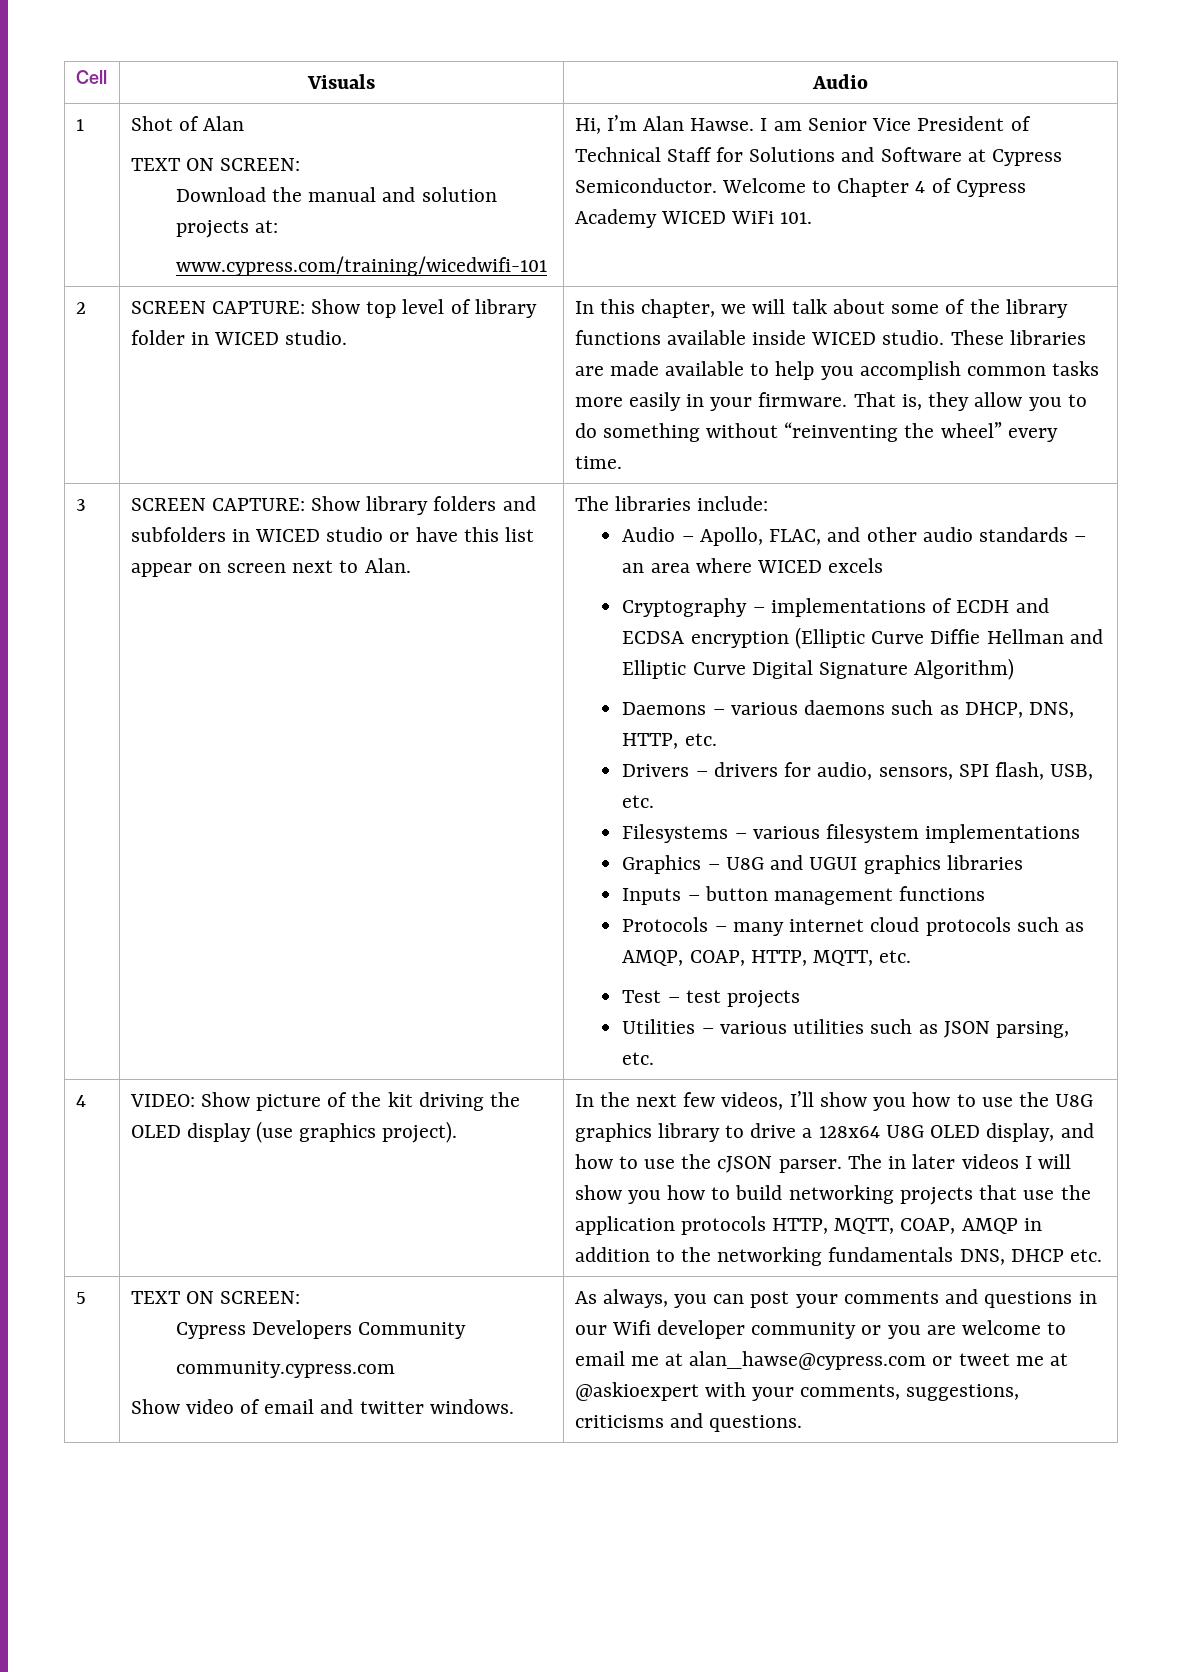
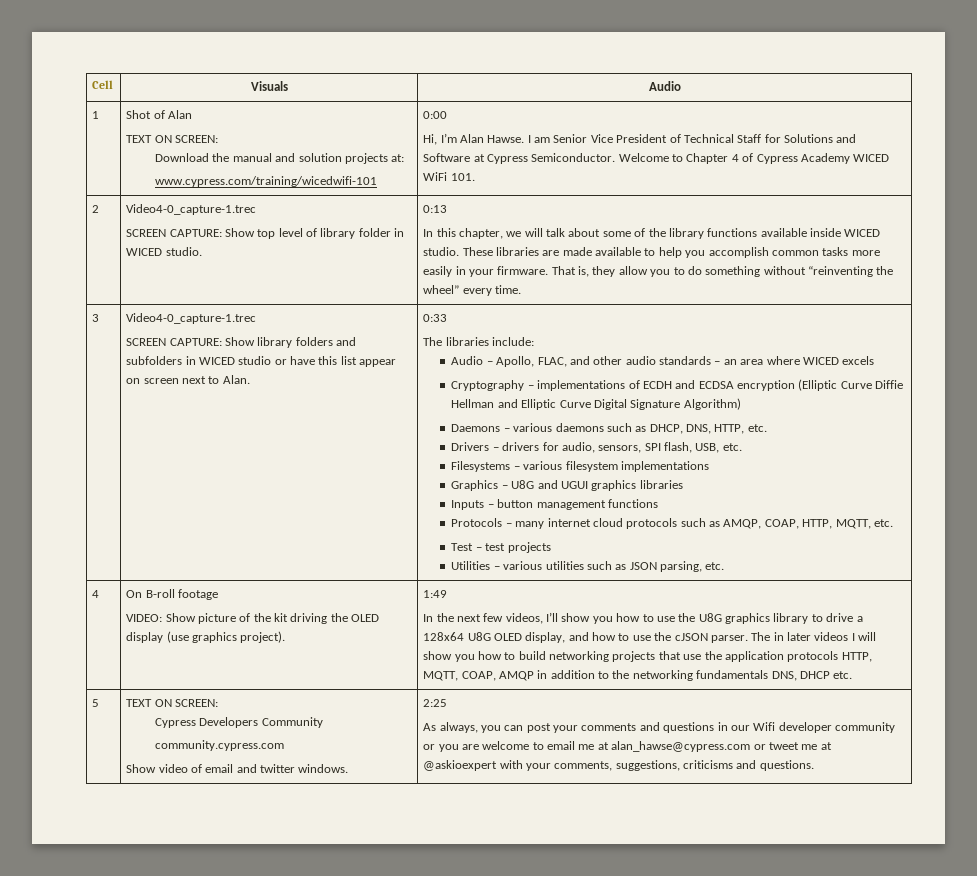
+ 0:00
- 2
+ 2 | Video4-0_capture-1.trec
+ 0:13
- 3
+ 3 | Video4-0_capture-1.trec
+ 0:33
+ On B-roll footage
+ 1:49
+ 2:25

